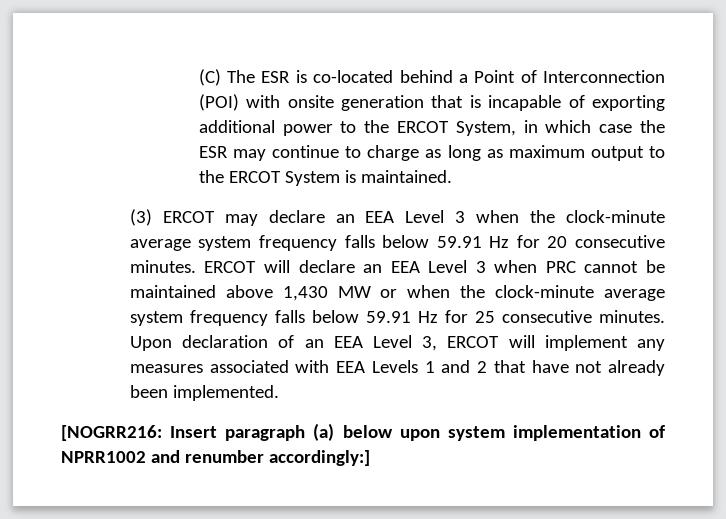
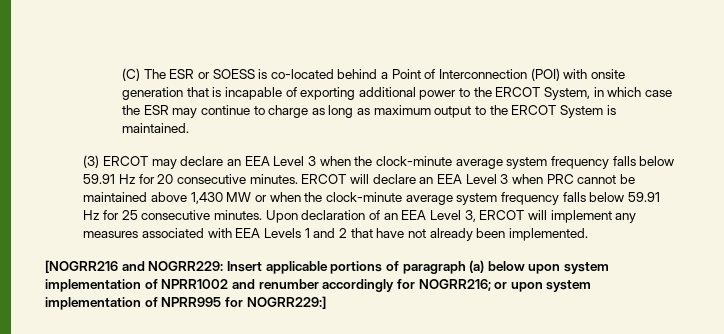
- (C) The ESR is co-located behind a Point of Interconnection (POI) with onsite generation that is incapable of exporting additional power to the ERCOT System, in which case the ESR may continue to charge as long as maximum output to the ERCOT System is maintained.
+ (C) The ESR or SOESS is co-located behind a Point of Interconnection (POI) with onsite generation that is incapable of exporting additional power to the ERCOT System, in which case the ESR may continue to charge as long as maximum output to the ERCOT System is maintained.
- [NOGRR216: Insert paragraph (a) below upon system implementation of NPRR1002 and renumber accordingly:]
+ [NOGRR216 and NOGRR229: Insert applicable portions of paragraph (a) below upon system implementation of NPRR1002 and renumber accordingly for NOGRR216; or upon system implementation of NPRR995 for NOGRR229:]

